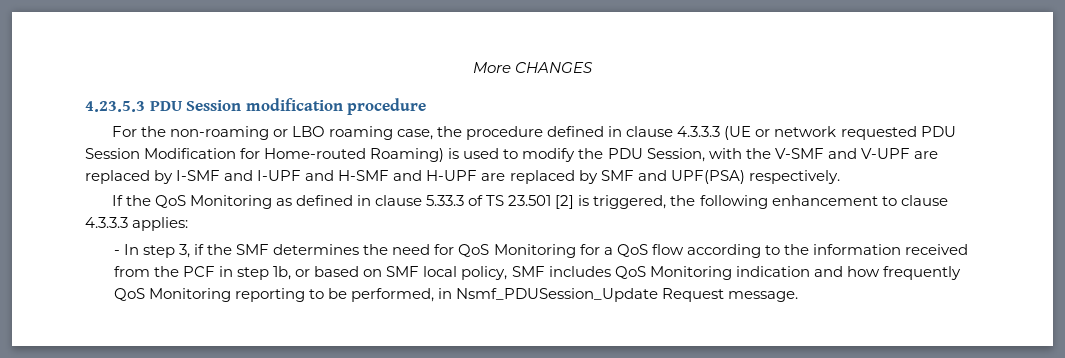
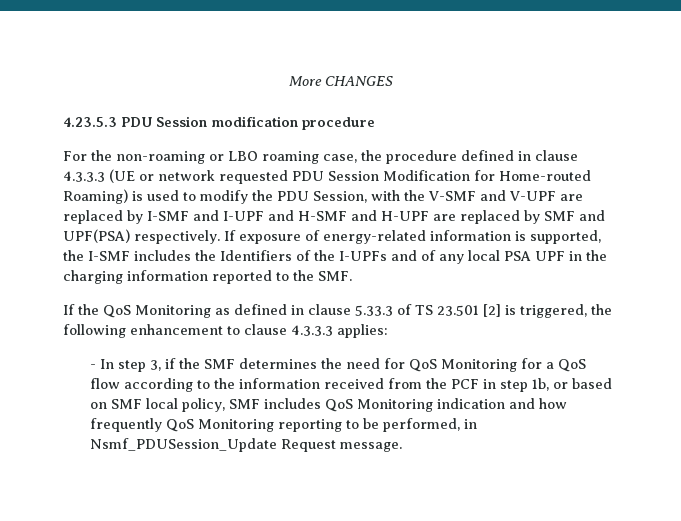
+ If exposure of energy-related information is supported, the I-SMF includes the Identifiers of the I-UPFs and of any local PSA UPF in the charging information reported to the SMF.

